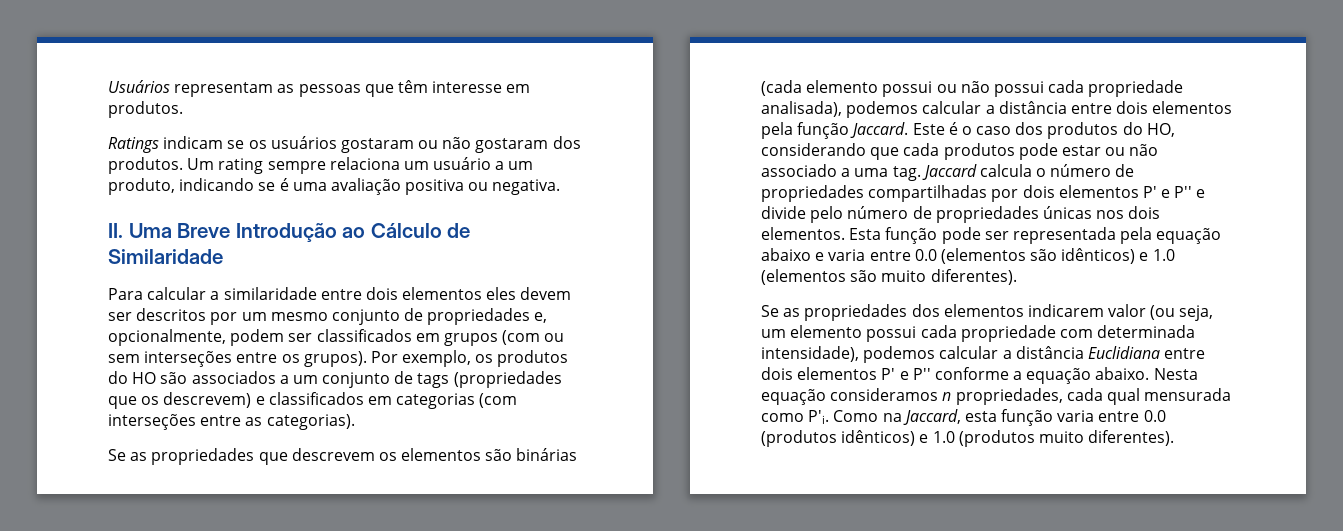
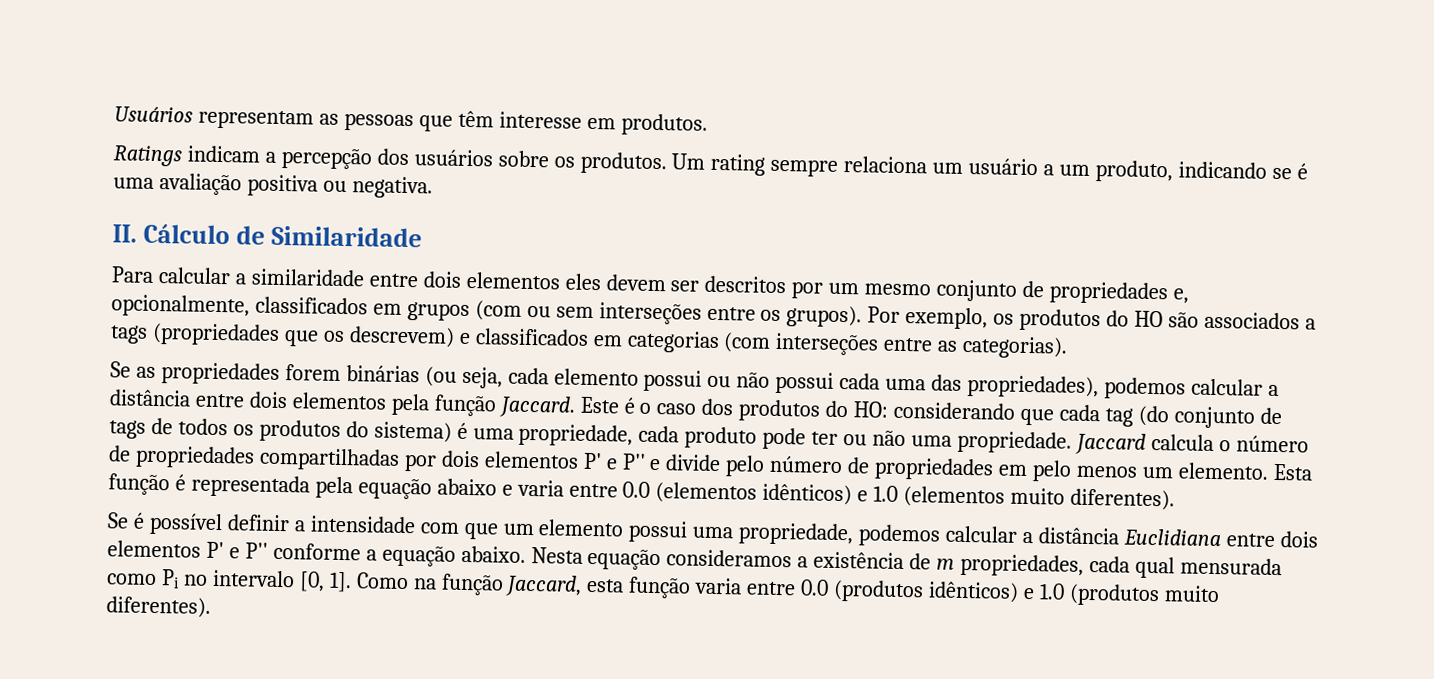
- Ratings indicam se os usuários gostaram ou não gostaram dos produtos.
+ Ratings indicam a percepção dos usuários sobre os produtos.
- II. Uma Breve Introdução ao Cálculo de Similaridade
+ II. Cálculo de Similaridade
- Para calcular a similaridade entre dois elementos eles devem ser descritos por um mesmo conjunto de propriedades e, opcionalmente, podem ser classificados em grupos (com ou sem interseções entre os grupos).
+ Para calcular a similaridade entre dois elementos eles devem ser descritos por um mesmo conjunto de propriedades e, opcionalmente, classificados em grupos (com ou sem interseções entre os grupos).
- Por exemplo, os produtos do HO são associados a um conjunto de tags (propriedades que os descrevem) e classificados em categorias (com interseções entre as categorias).
+ Por exemplo, os produtos do HO são associados a tags (propriedades que os descrevem) e classificados em categorias (com interseções entre as categorias).
- Se as propriedades que descrevem os elementos são binárias (cada elemento possui ou não possui cada propriedade analisada), podemos calcular a distância entre dois elementos pela função Jaccard.
+ Se as propriedades forem binárias (ou seja, cada elemento possui ou não possui cada uma das propriedades), podemos calcular a distância entre dois elementos pela função Jaccard.
- Este é o caso dos produtos do HO, considerando que cada produtos pode estar ou não associado a uma tag.
+ Este é o caso dos produtos do HO: considerando que cada tag (do conjunto de tags de todos os produtos do sistema) é uma propriedade, cada produto pode ter ou não uma propriedade.
- Jaccard calcula o número de propriedades compartilhadas por dois elementos P' e P'' e divide pelo número de propriedades únicas nos dois elementos. Esta função pode ser representada pela equação abaixo e varia entre 0.0 (elementos são idênticos) e 1.0 (elementos são muito diferentes).
+ Jaccard calcula o número de propriedades compartilhadas por dois elementos P' e P'' e divide pelo número de propriedades em pelo menos um elemento. Esta função é representada pela equação abaixo e varia entre 0.0 (elementos idênticos) e 1.0 (elementos muito diferentes).
- Se as propriedades dos elementos indicarem valor (ou seja, um elemento possui cada propriedade com determinada intensidade), podemos calcular a distância Euclidiana entre dois elementos P' e P'' conforme a equação abaixo.
+ Se é possível definir a intensidade com que um elemento possui uma propriedade, podemos calcular a distância Euclidiana entre dois elementos P' e P'' conforme a equação abaixo.
- Nesta equação consideramos n propriedades, cada qual mensurada como P'i. Como na Jaccard, esta função varia entre 0.0 (produtos idênticos) e 1.0 (produtos muito diferentes).
+ Nesta equação consideramos a existência de m propriedades, cada qual mensurada como Pi no intervalo [0, 1]. Como na função Jaccard, esta função varia entre 0.0 (produtos idênticos) e 1.0 (produtos muito diferentes).

